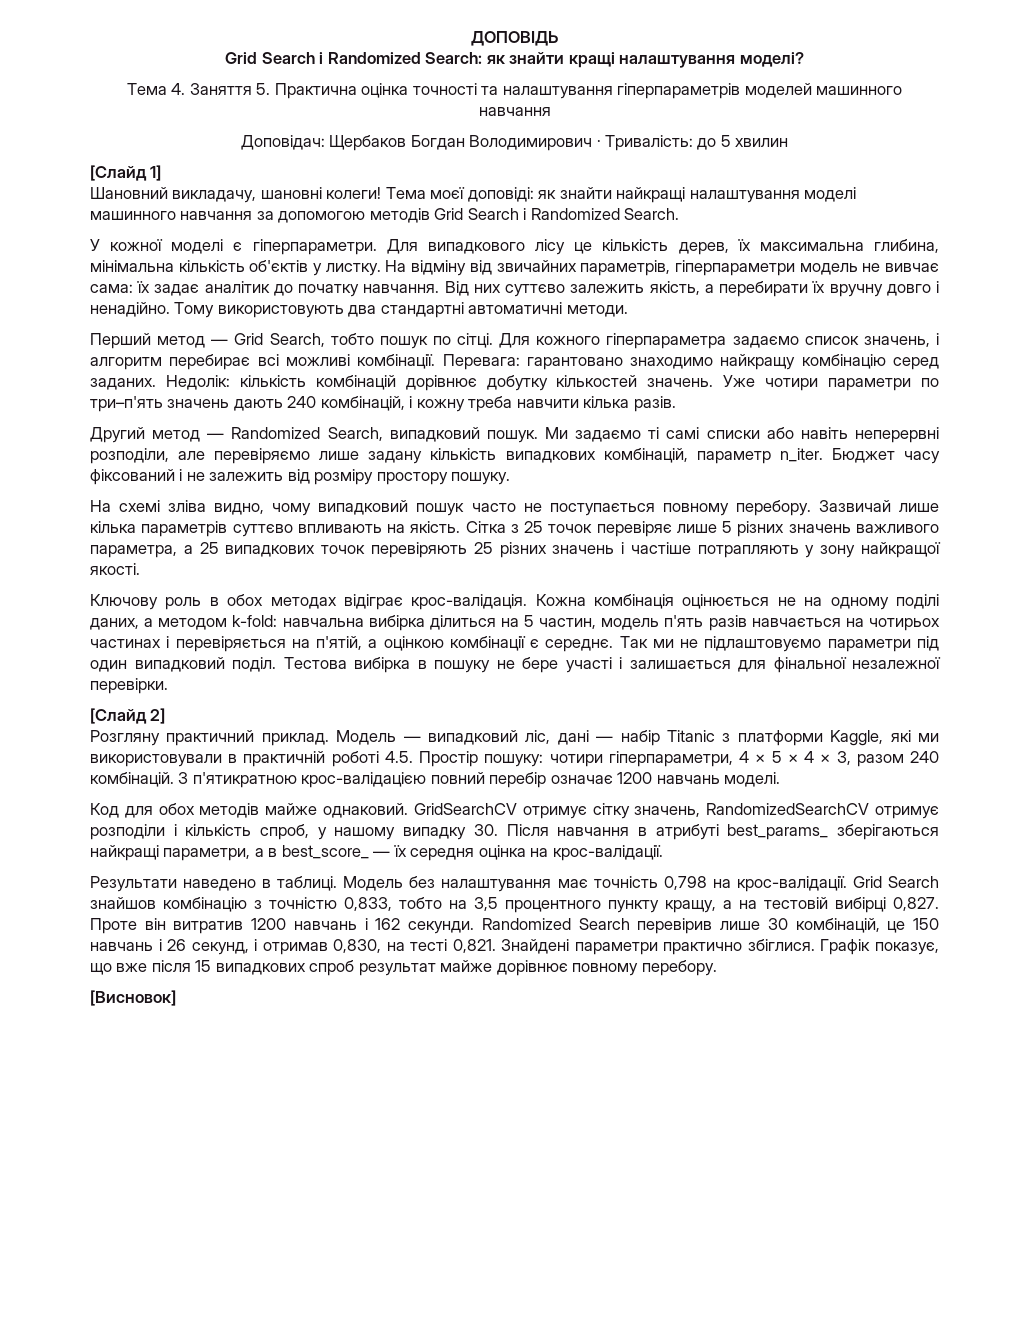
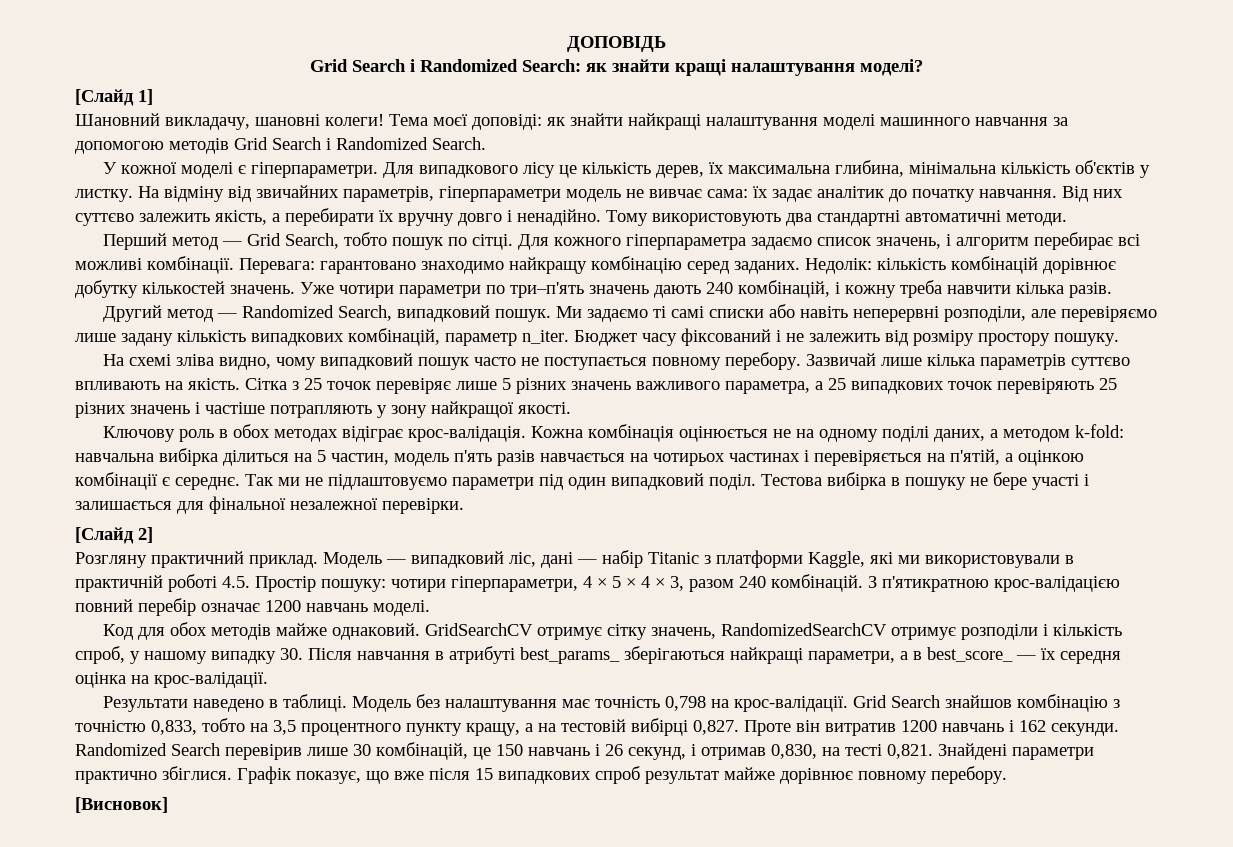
- Тема 4. Заняття 5. Практична оцінка точності та налаштування гіперпараметрів моделей машинного навчання
- Доповідач: Щербаков Богдан Володимирович · Тривалість: до 5 хвилин

